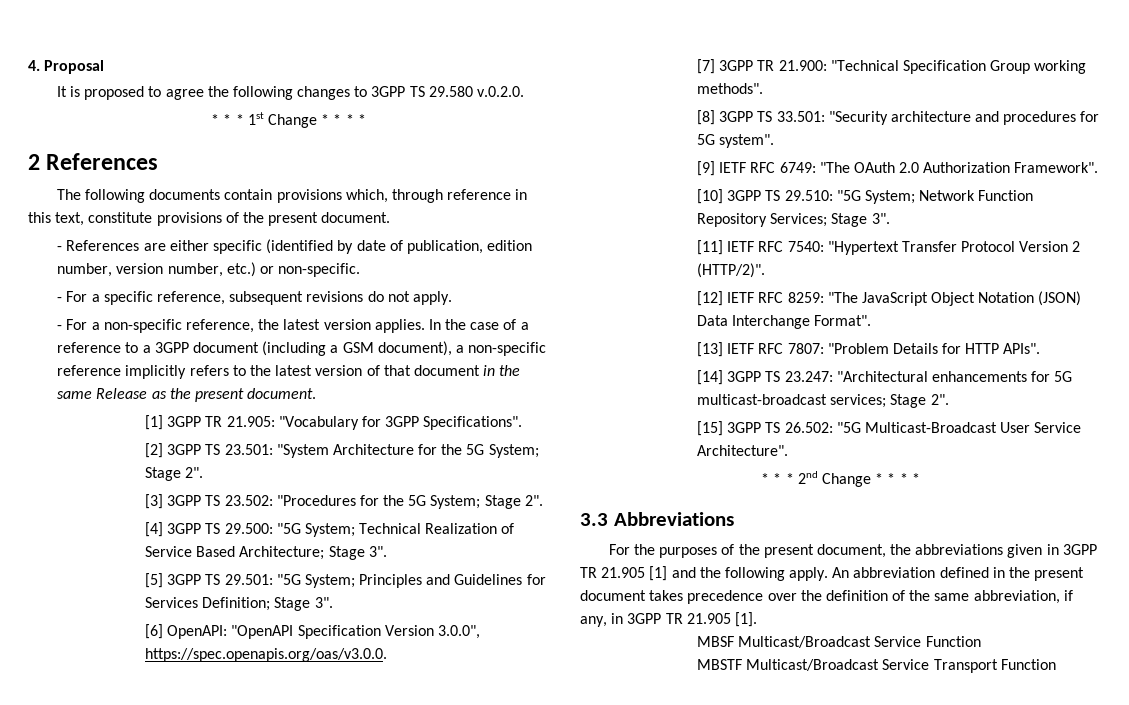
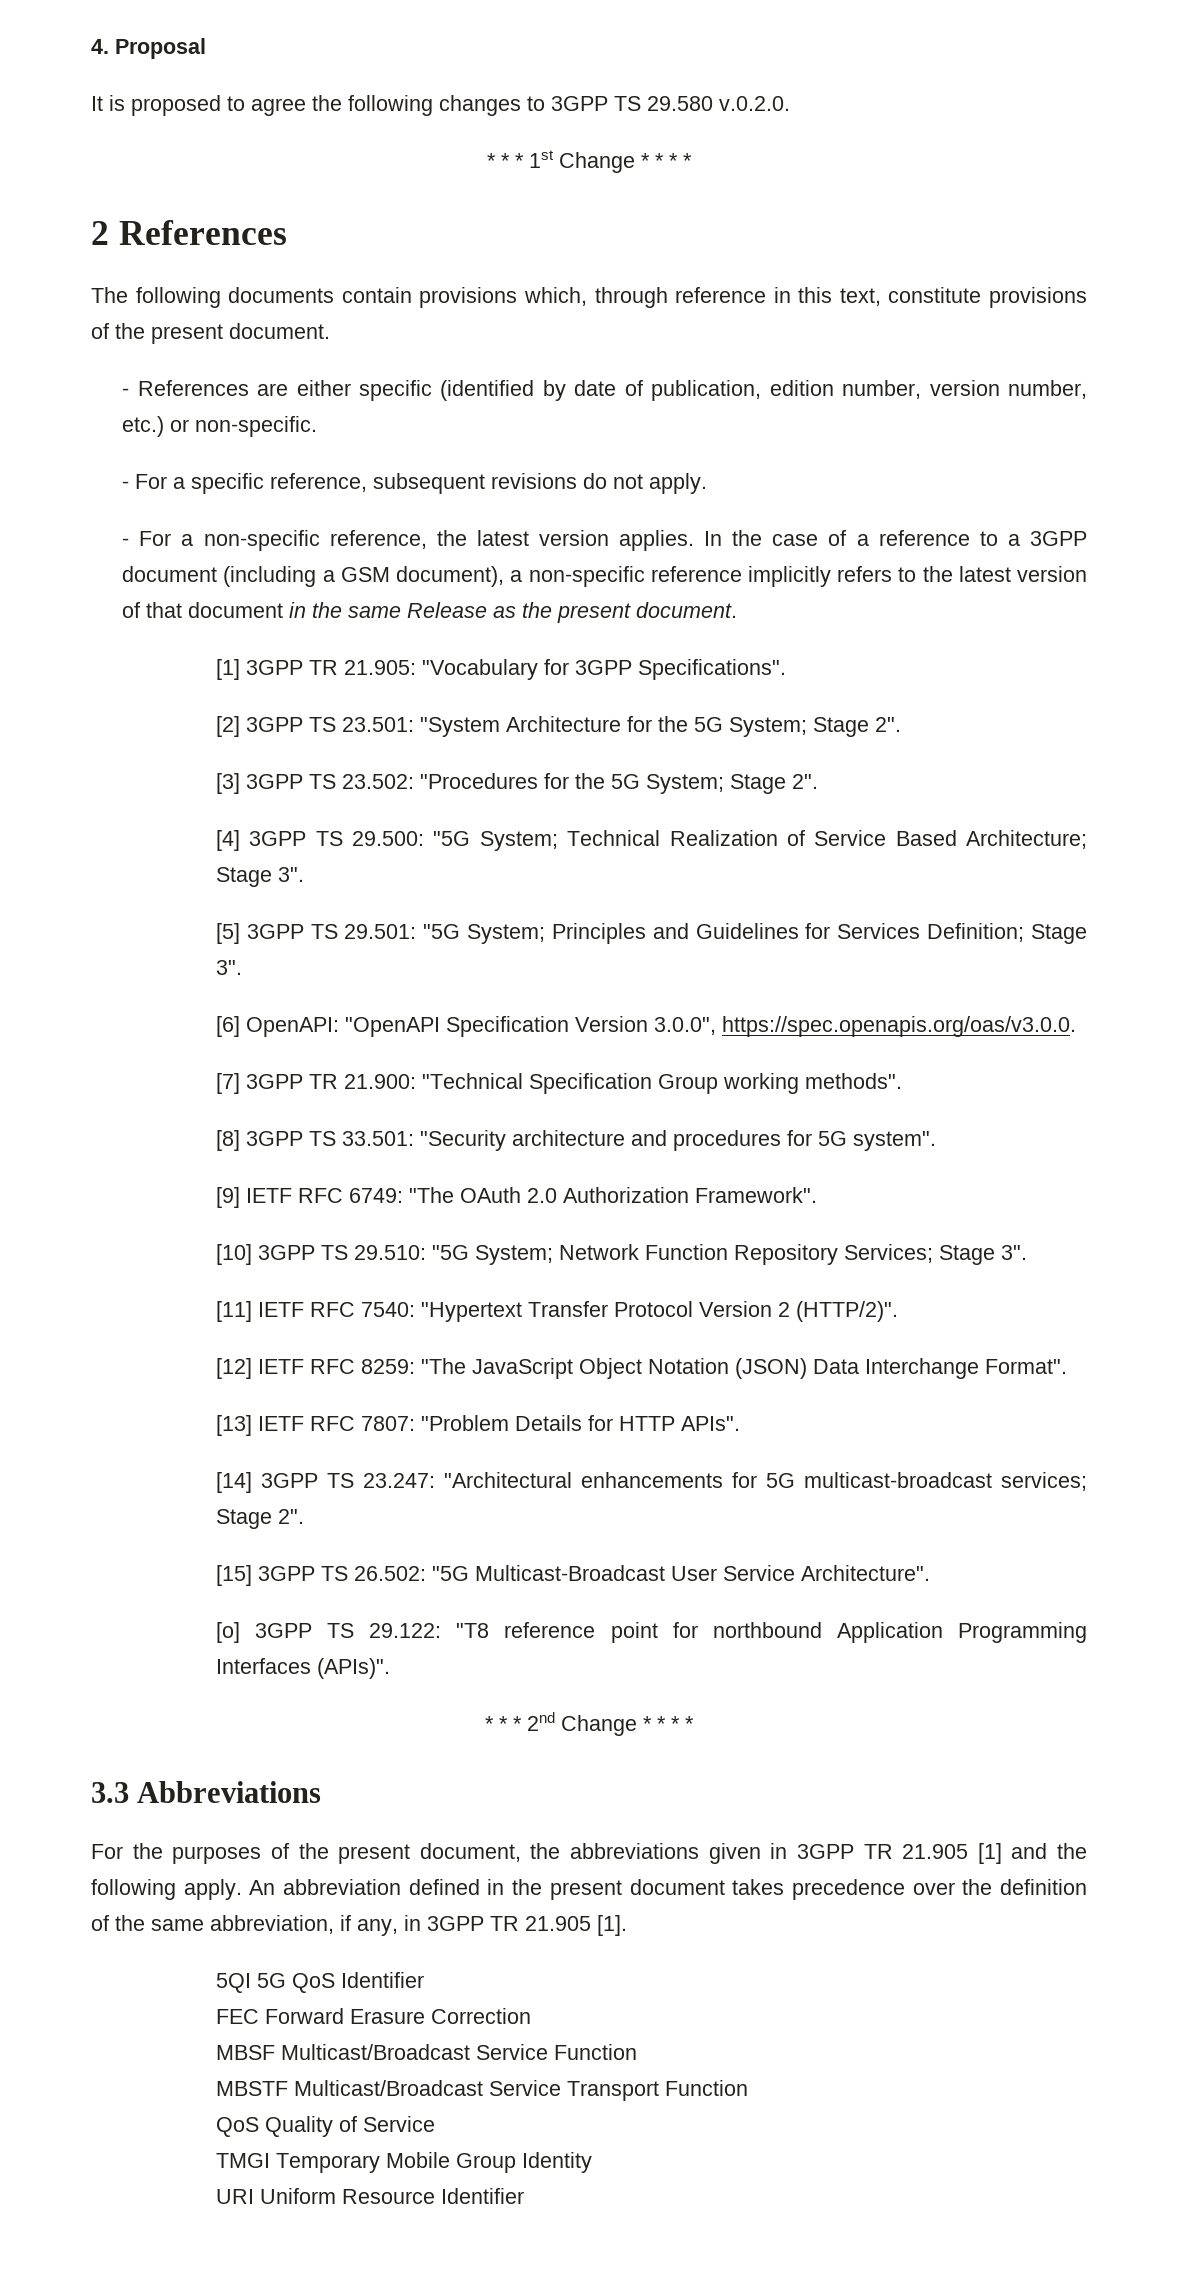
+ [o] 3GPP TS 29.122: "T8 reference point for northbound Application Programming Interfaces (APIs)".
+ 5QI 5G QoS Identifier
+ FEC Forward Erasure Correction
+ QoS Quality of Service
+ TMGI Temporary Mobile Group Identity
+ URI Uniform Resource Identifier

